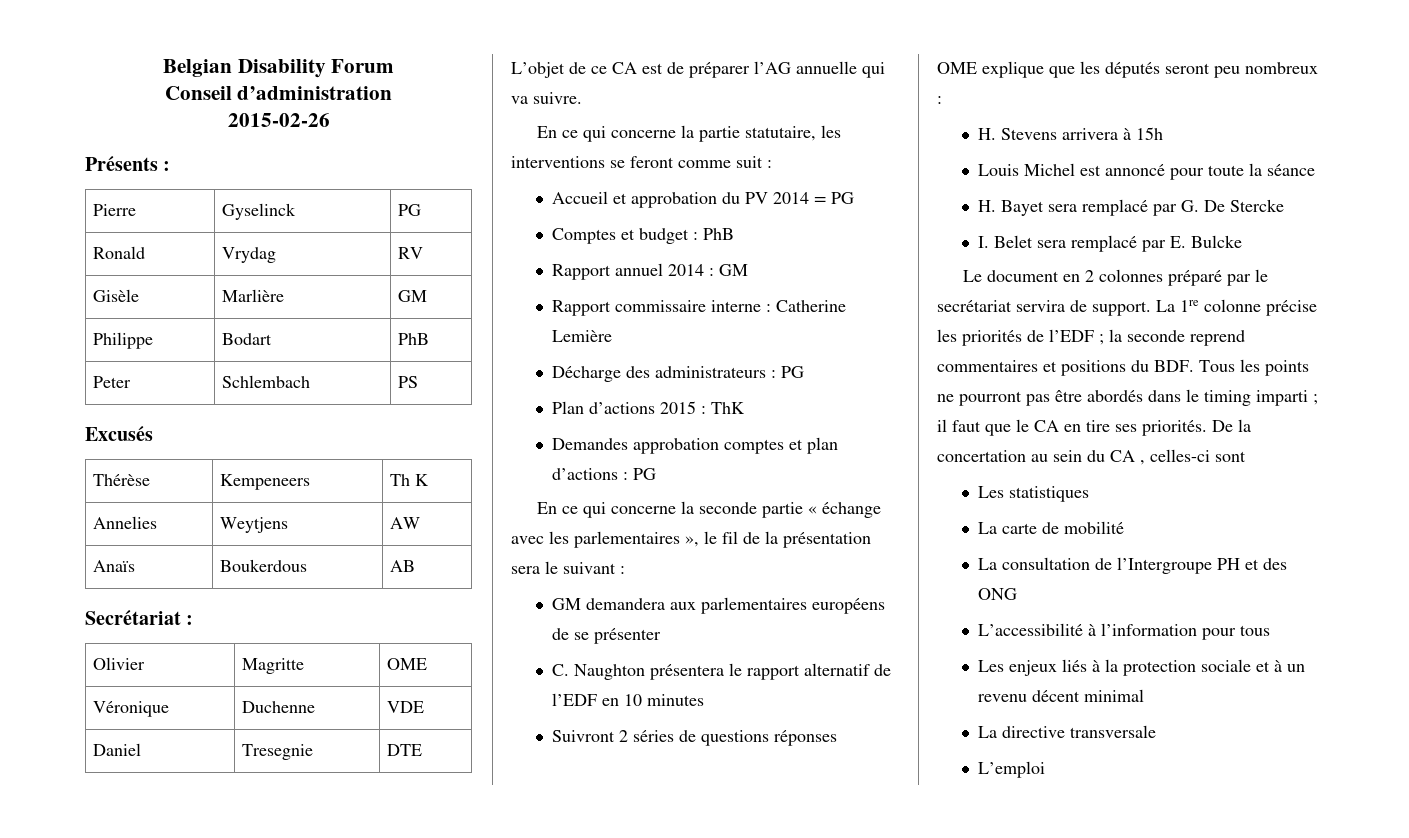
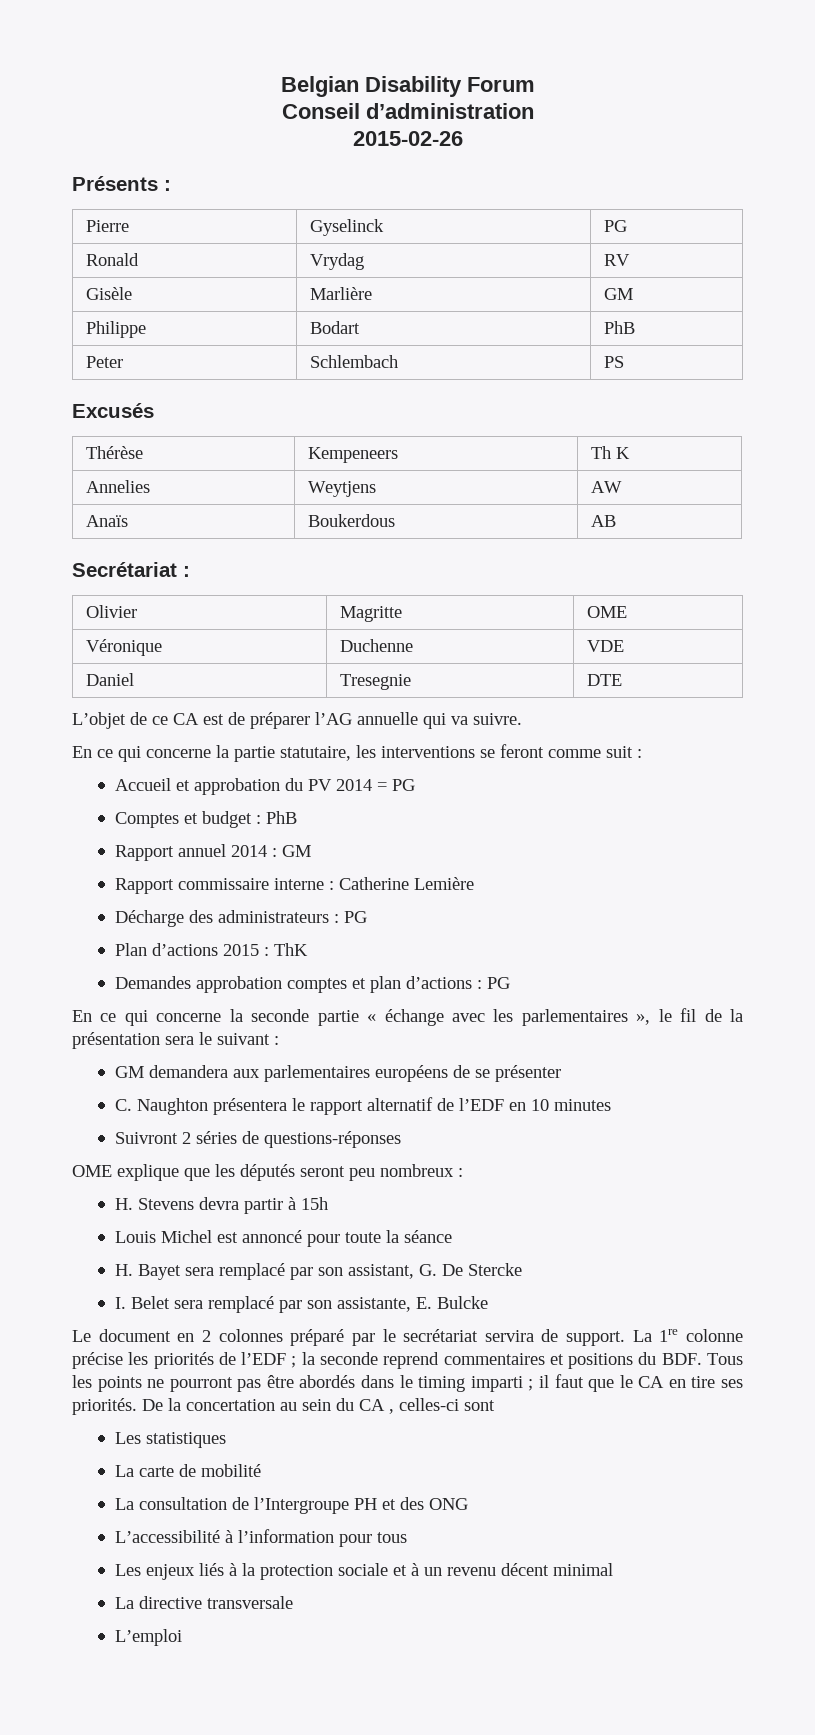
- Suivront 2 séries de questions réponses
+ Suivront 2 séries de questions-réponses
- H. Stevens arrivera à 15h
+ H. Stevens devra partir à 15h
- H. Bayet sera remplacé par G. De Stercke
+ H. Bayet sera remplacé par son assistant, G. De Stercke
- I. Belet sera remplacé par E. Bulcke
+ I. Belet sera remplacé par son assistante, E. Bulcke

